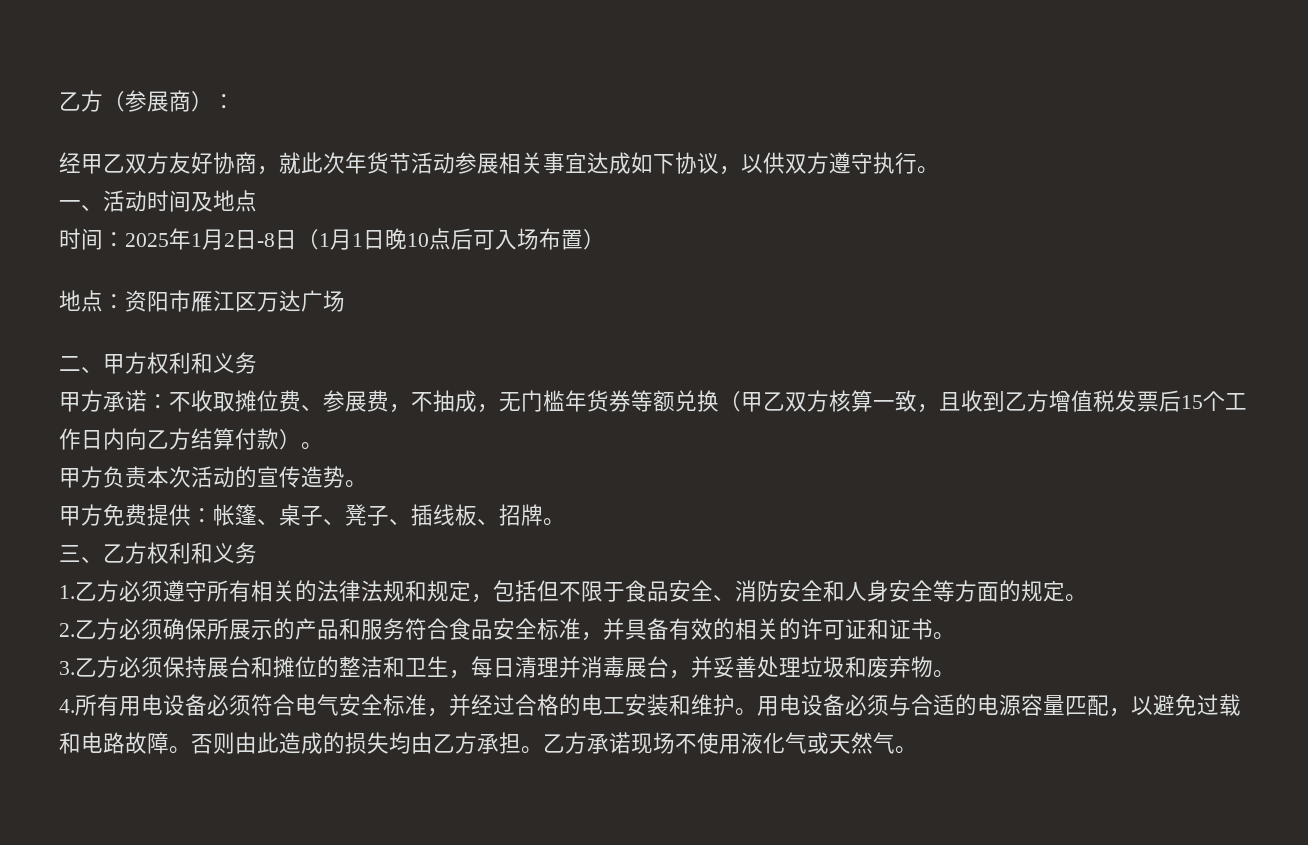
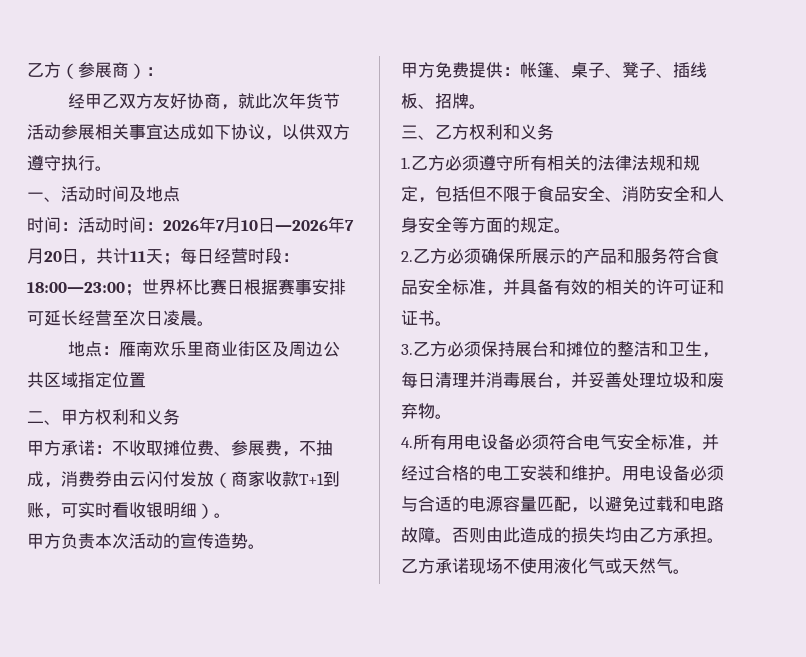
- 时间：2025年1月2日-8日（1月1日晚10点后可入场布置）
- 地点：资阳市雁江区万达广场
+ 时间：活动时间：2026年7月10日—2026年7月20日，共计11天；每日经营时段：18:00—23:00；世界杯比赛日根据赛事安排可延长经营至次日凌晨。
+ 地点：雁南欢乐里商业街区及周边公共区域指定位置
- 甲方承诺：不收取摊位费、参展费，不抽成，无门槛年货券等额兑换（甲乙双方核算一致，且收到乙方增值税发票后15个工作日内向乙方结算付款）。
+ 甲方承诺：不收取摊位费、参展费，不抽成，消费券由云闪付发放（商家收款T+1到账，可实时看收银明细）。

